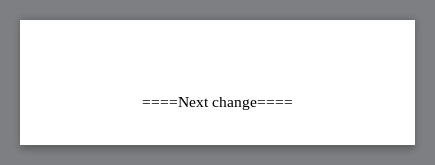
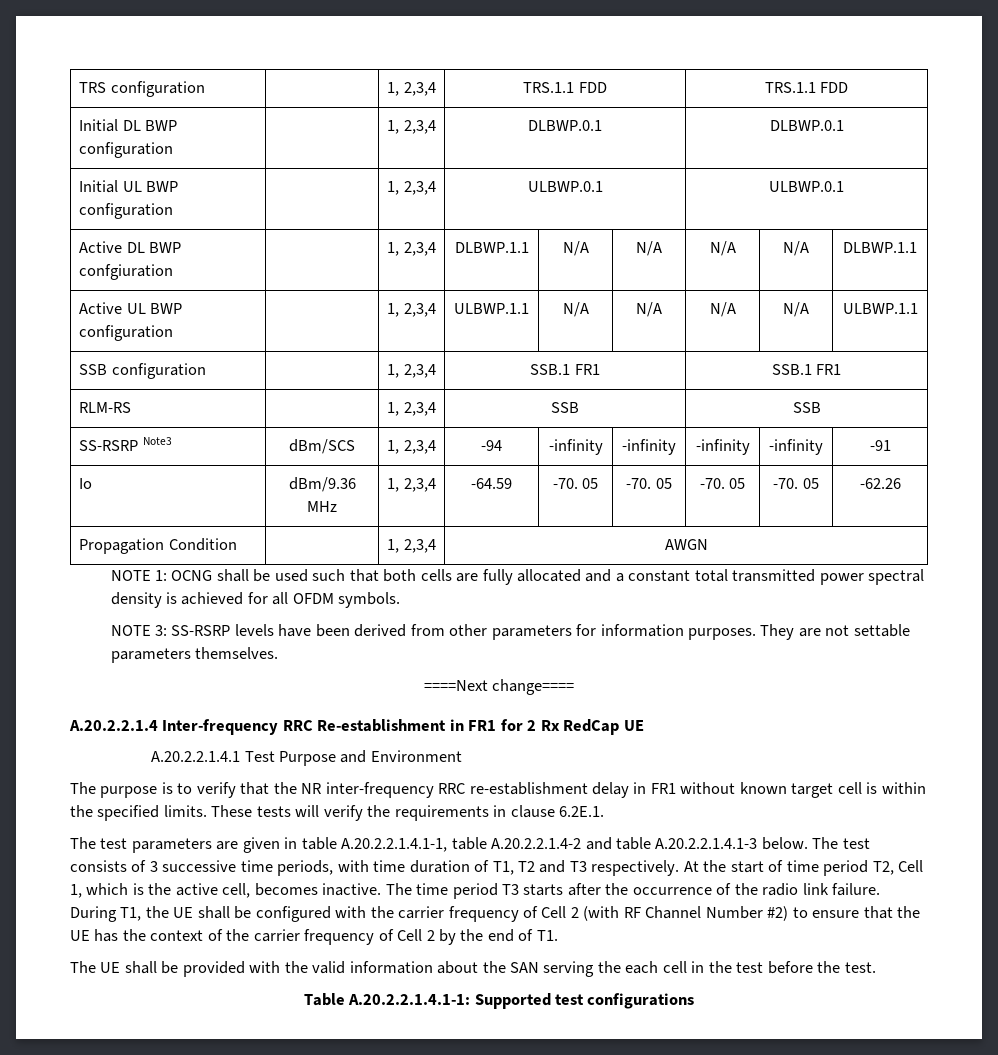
+ TRS configuration | | 1, 2,3,4 | TRS.1.1 FDD | TRS.1.1 FDD
+ Initial DL BWP configuration | | 1, 2,3,4 | DLBWP.0.1 | DLBWP.0.1
+ Initial UL BWP configuration | | 1, 2,3,4 | ULBWP.0.1 | ULBWP.0.1
+ Active DL BWP confgiuration | | 1, 2,3,4 | DLBWP.1.1 | N/A | N/A | N/A | N/A | DLBWP.1.1
+ Active UL BWP configuration | | 1, 2,3,4 | ULBWP.1.1 | N/A | N/A | N/A | N/A | ULBWP.1.1
+ SSB configuration | | 1, 2,3,4 | SSB.1 FR1 | SSB.1 FR1
+ RLM-RS | | 1, 2,3,4 | SSB | SSB
+ SS-RSRP Note3 | dBm/SCS | 1, 2,3,4 | -94 | -infinity | -infinity | -infinity | -infinity | -91
+ Io | dBm/9.36 MHz | 1, 2,3,4 | -64.59 | -70. 05 | -70. 05 | -70. 05 | -70. 05 | -62.26
+ Propagation Condition | | 1, 2,3,4 | AWGN
+ NOTE 1: OCNG shall be used such that both cells are fully allocated and a constant total transmitted power spectral density is achieved for all OFDM symbols.
+ NOTE 3: SS-RSRP levels have been derived from other parameters for information purposes. They are not settable parameters themselves.
  ====Next change====
+ A.20.2.2.1.4 Inter-frequency RRC Re-establishment in FR1 for 2 Rx RedCap UE
+ A.20.2.2.1.4.1 Test Purpose and Environment
+ The purpose is to verify that the NR inter-frequency RRC re-establishment delay in FR1 without known target cell is within the specified limits. These tests will verify the requirements in clause 6.2E.1.
+ The test parameters are given in table A.20.2.2.1.4.1-1, table A.20.2.2.1.4-2 and table A.20.2.2.1.4.1-3 below. The test consists of 3 successive time periods, with time duration of T1, T2 and T3 respectively. At the start of time period T2, Cell 1, which is the active cell, becomes inactive. The time period T3 starts after the occurrence of the radio link failure. During T1, the UE shall be configured with the carrier frequency of Cell 2 (with RF Channel Number #2) to ensure that the UE has the context of the carrier frequency of Cell 2 by the end of T1.
+ The UE shall be provided with the valid information about the SAN serving the each cell in the test before the test.
+ Table A.20.2.2.1.4.1-1: Supported test configurations

